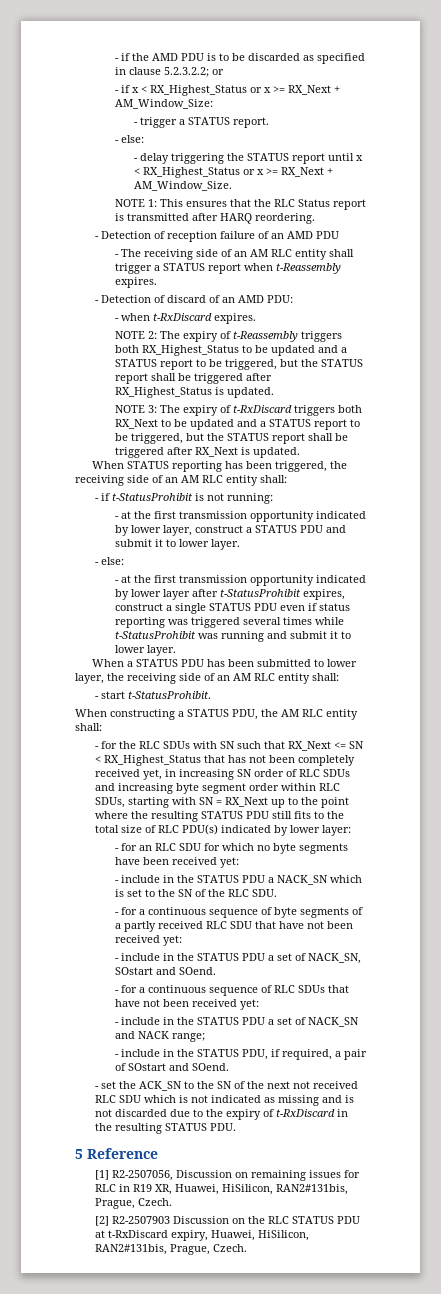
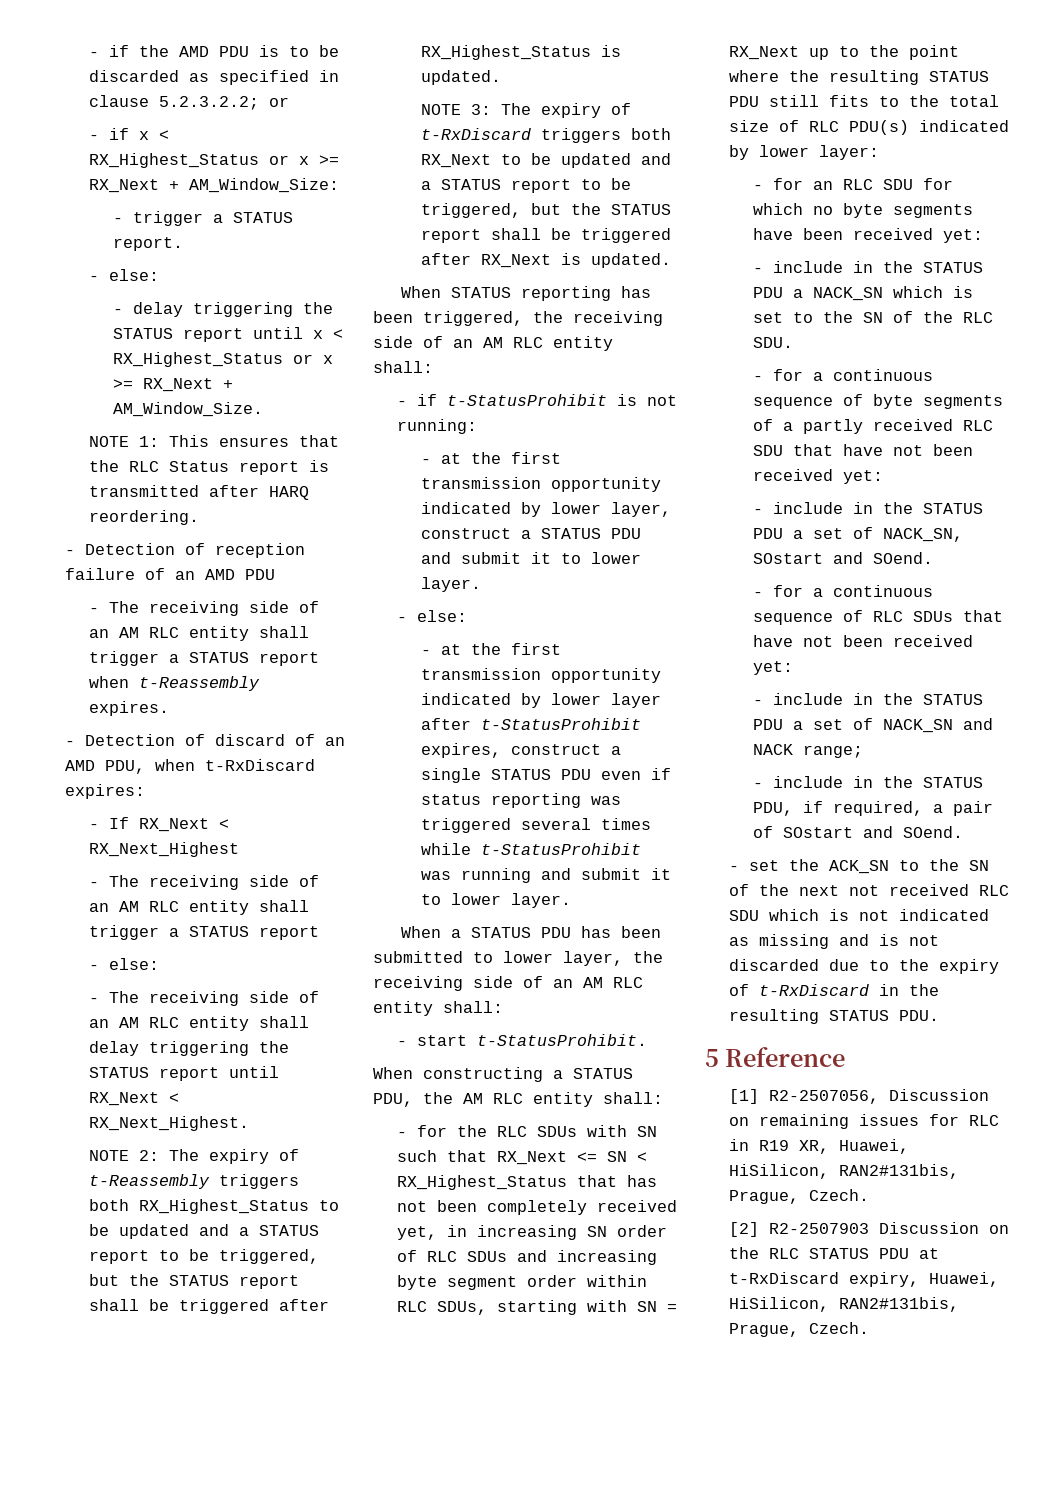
- - Detection of discard of an AMD PDU:
- - when t-RxDiscard expires.
+ - Detection of discard of an AMD PDU, when t-RxDiscard expires:
+ - If RX_Next < RX_Next_Highest
+ - The receiving side of an AM RLC entity shall trigger a STATUS report
+ - else:
+ - The receiving side of an AM RLC entity shall delay triggering the STATUS report until RX_Next < RX_Next_Highest.

